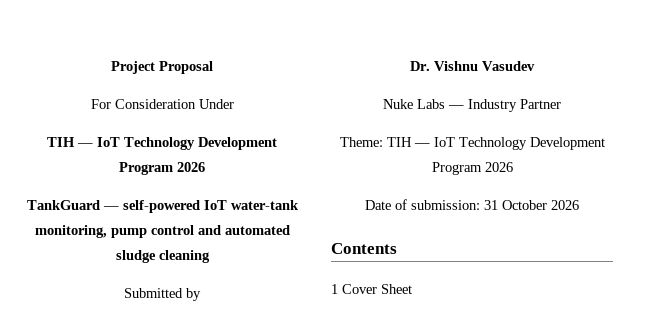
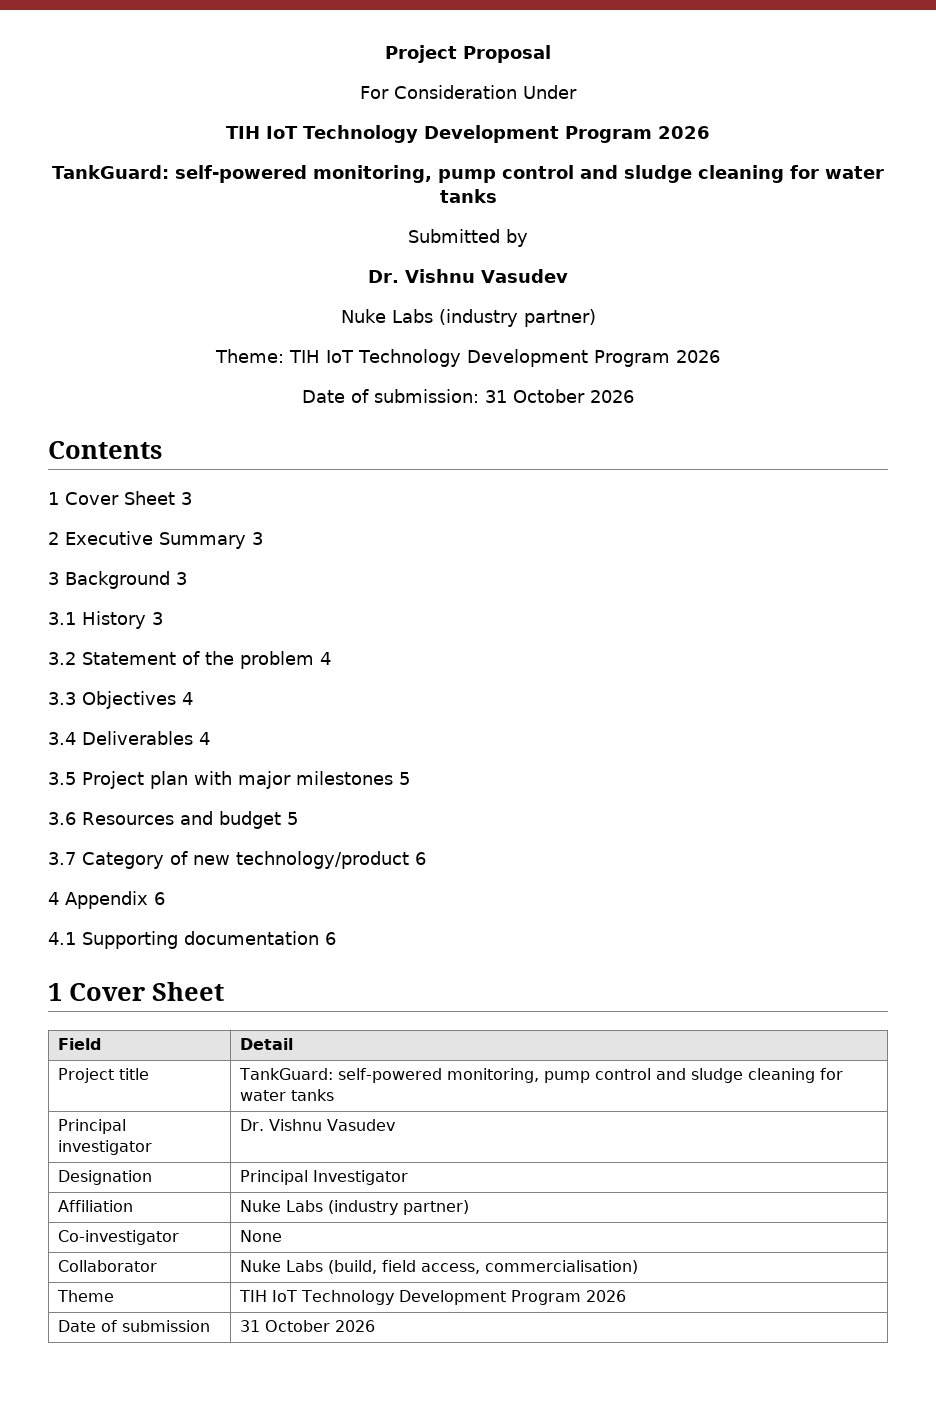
  For Consideration Under
- TIH — IoT Technology Development Program 2026
- TankGuard — self-powered IoT water-tank monitoring, pump control and automated sludge cleaning
+ TIH IoT Technology Development Program 2026
+ TankGuard: self-powered monitoring, pump control and sludge cleaning for water tanks
  Submitted by
  Dr. Vishnu Vasudev
- Nuke Labs — Industry Partner
+ Nuke Labs (industry partner)
- Theme: TIH — IoT Technology Development Program 2026
+ Theme: TIH IoT Technology Development Program 2026
+ 1 Cover Sheet 3
+ 2 Executive Summary 3
+ 3 Background 3
+ 3.1 History 3
+ 3.2 Statement of the problem 4
+ 3.3 Objectives 4
+ 3.4 Deliverables 4
+ 3.5 Project plan with major milestones 5
+ 3.6 Resources and budget 5
+ 3.7 Category of new technology/product 6
+ 4 Appendix 6
+ 4.1 Supporting documentation 6
  1 Cover Sheet
+ Field | Detail
+ Project title | TankGuard: self-powered monitoring, pump control and sludge cleaning for water tanks
+ Principal investigator | Dr. Vishnu Vasudev
+ Designation | Principal Investigator
+ Affiliation | Nuke Labs (industry partner)
+ Co-investigator | None
+ Collaborator | Nuke Labs (build, field access, commercialisation)
+ Theme | TIH IoT Technology Development Program 2026
+ Date of submission | 31 October 2026

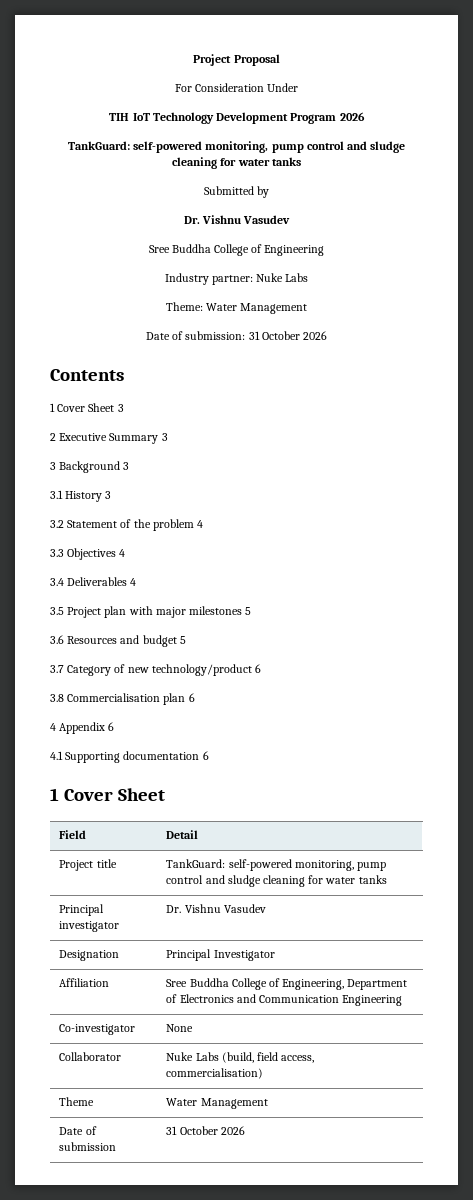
  Submitted by
  Dr. Vishnu Vasudev
- Nuke Labs (industry partner)
+ Sree Buddha College of Engineering
+ Industry partner: Nuke Labs
- Theme: TIH IoT Technology Development Program 2026
+ Theme: Water Management
+ 3.8 Commercialisation plan 6
- Affiliation | Nuke Labs (industry partner)
+ Affiliation | Sree Buddha College of Engineering, Department of Electronics and Communication Engineering
- Theme | TIH IoT Technology Development Program 2026
+ Theme | Water Management

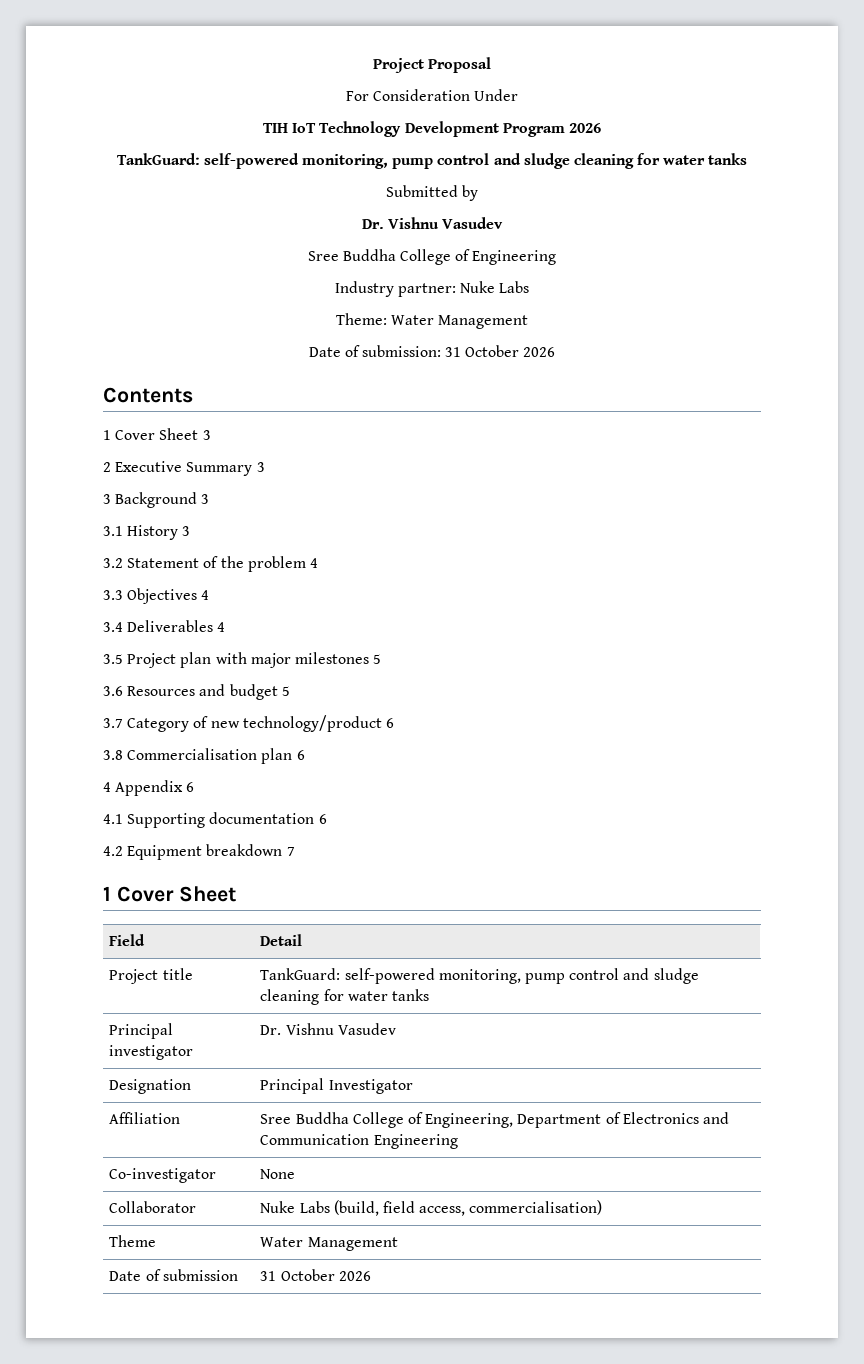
+ 4.2 Equipment breakdown 7

